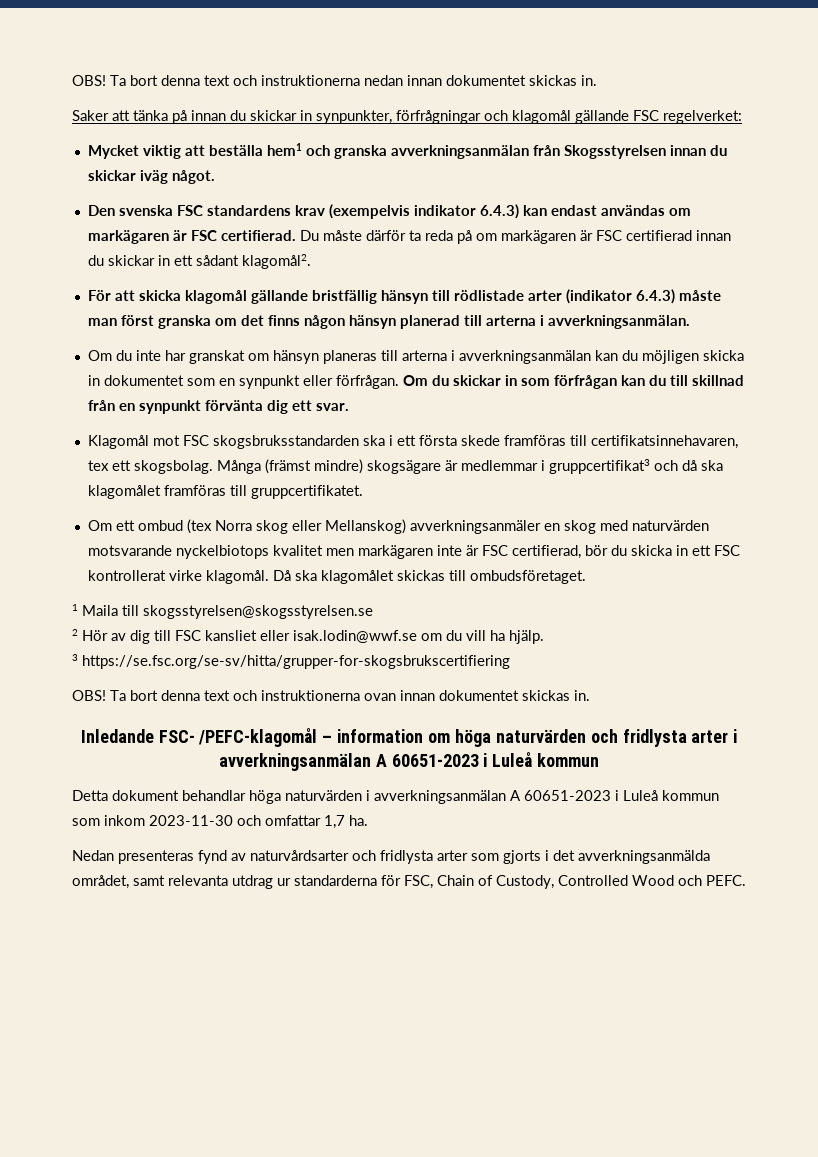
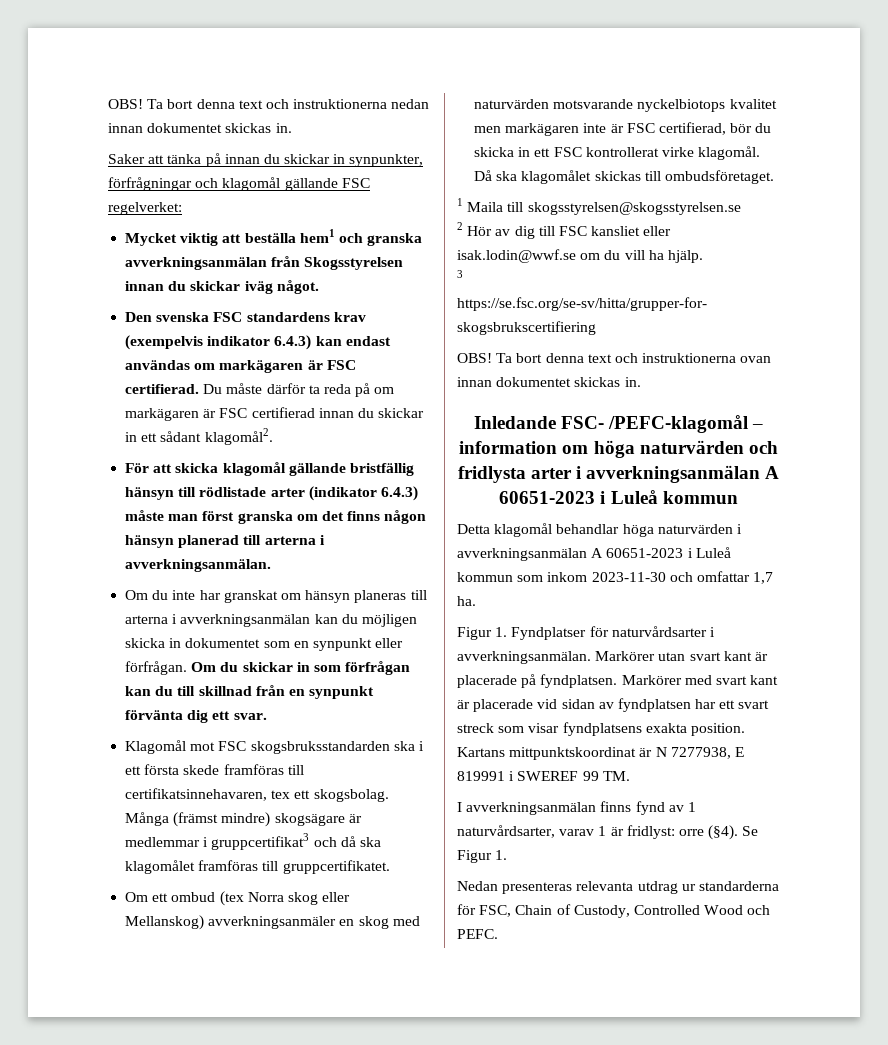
- Detta dokument behandlar höga naturvärden i avverkningsanmälan A 60651-2023 i Luleå kommun som inkom 2023-11-30 och omfattar 1,7 ha.
+ Detta klagomål behandlar höga naturvärden i avverkningsanmälan A 60651-2023 i Luleå kommun som inkom 2023-11-30 och omfattar 1,7 ha.
- Nedan presenteras fynd av naturvårdsarter och fridlysta arter som gjorts i det avverkningsanmälda området, samt relevanta utdrag ur standarderna för FSC, Chain of Custody, Controlled Wood och PEFC.
+ Figur 1. Fyndplatser för naturvårdsarter i avverkningsanmälan. Markörer utan svart kant är placerade på fyndplatsen. Markörer med svart kant är placerade vid sidan av fyndplatsen har ett svart streck som visar fyndplatsens exakta position. Kartans mittpunktskoordinat är N 7277938, E 819991 i SWEREF 99 TM.
+ I avverkningsanmälan finns fynd av 1 naturvårdsarter, varav 1 är fridlyst: orre (§4). Se Figur 1.
+ Nedan presenteras relevanta utdrag ur standarderna för FSC, Chain of Custody, Controlled Wood och PEFC.

